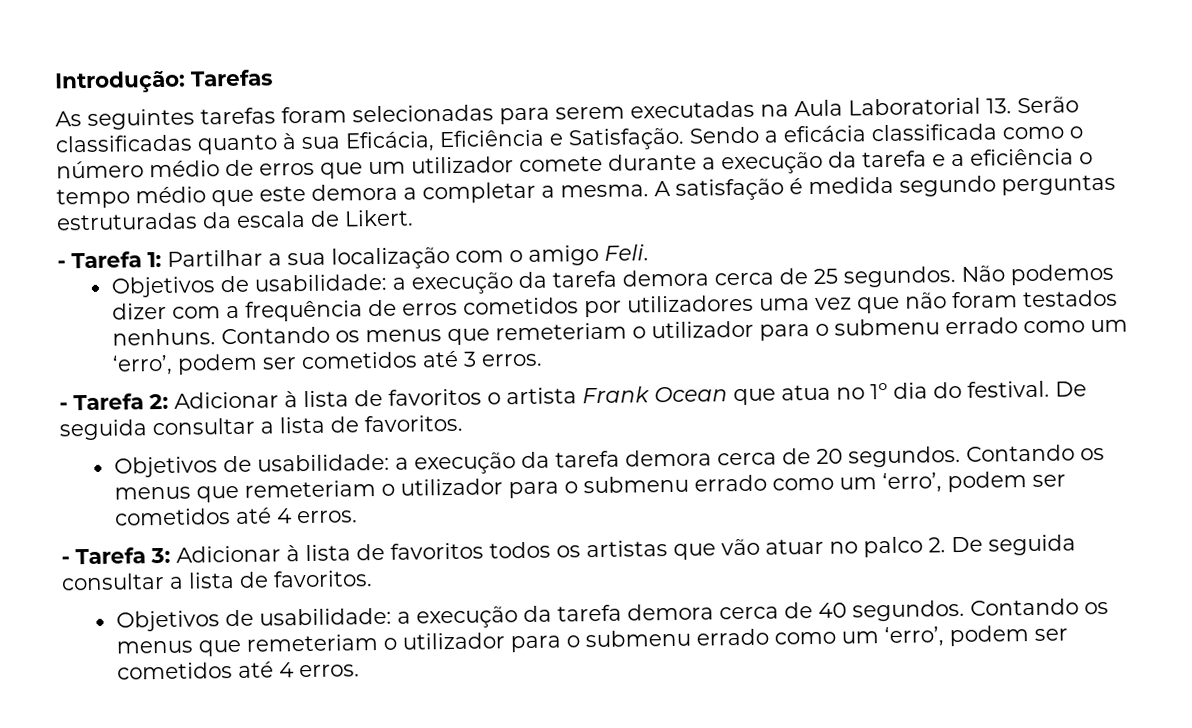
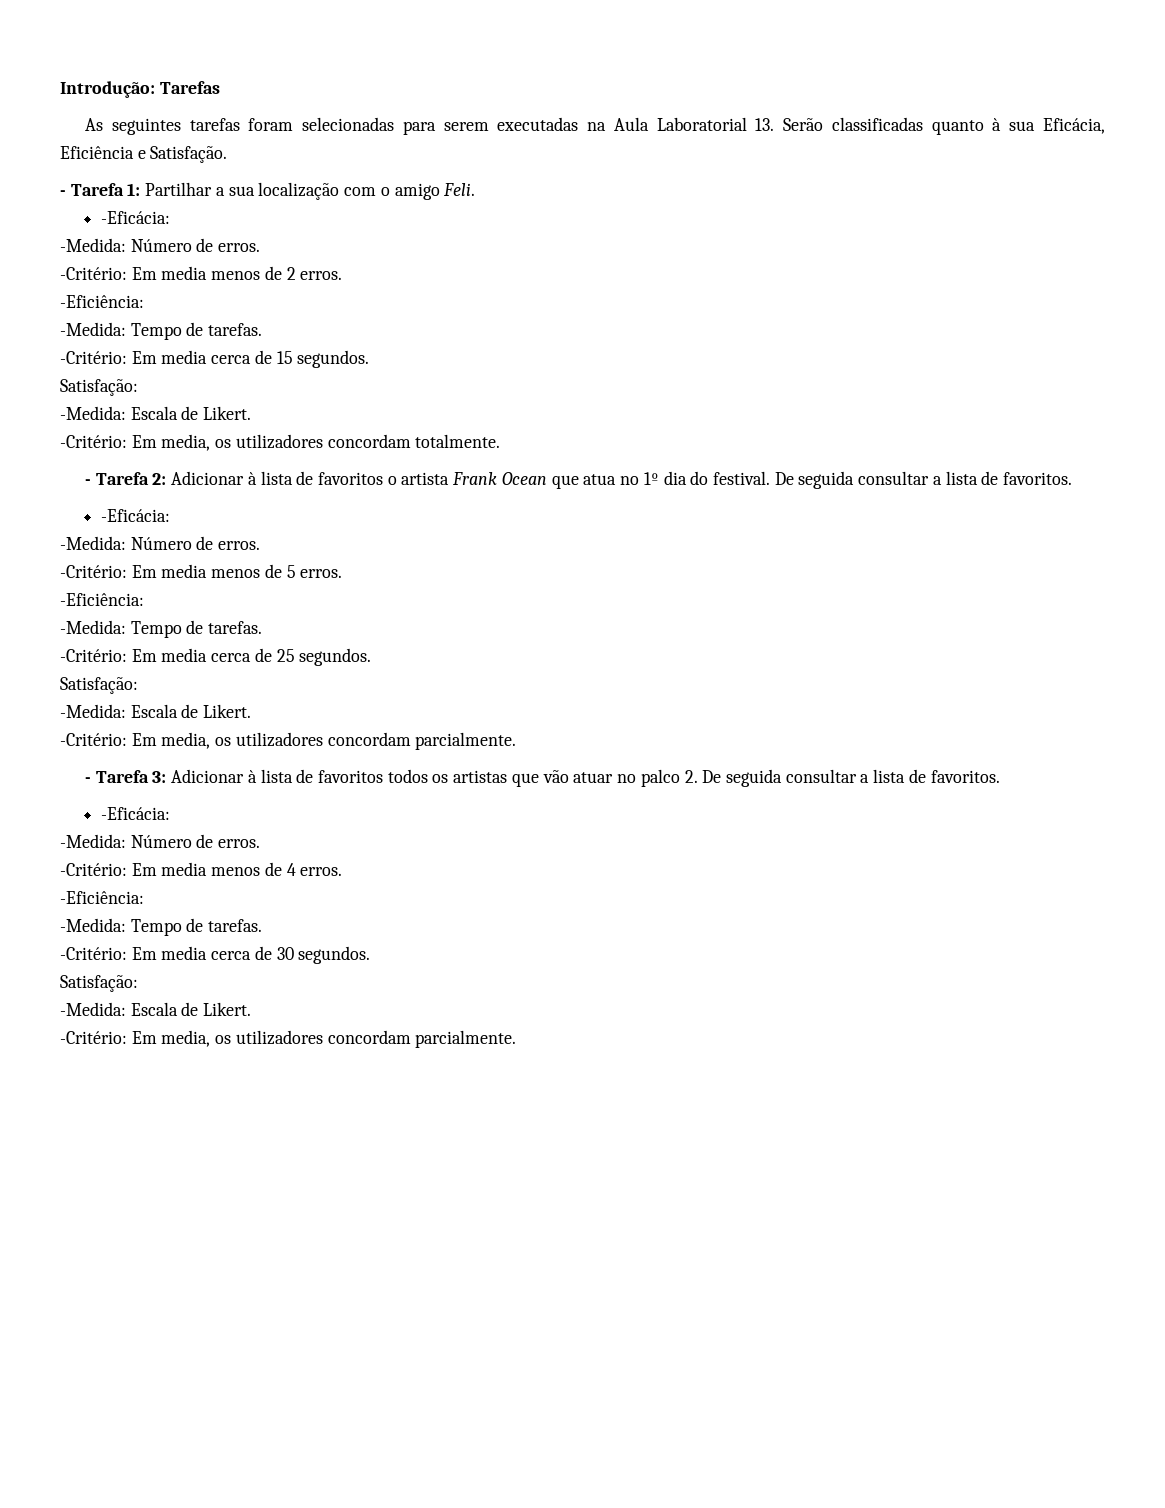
- Sendo a eficácia classificada como o número médio de erros que um utilizador comete durante a execução da tarefa e a eficiência o tempo médio que este demora a completar a mesma. A satisfação é medida segundo perguntas estruturadas da escala de Likert.
  - Tarefa 1: Partilhar a sua localização com o amigo Feli.
- Objetivos de usabilidade: a execução da tarefa demora cerca de 25 segundos. Não podemos dizer com a frequência de erros cometidos por utilizadores uma vez que não foram testados nenhuns. Contando os menus que remeteriam o utilizador para o submenu errado como um ‘erro’, podem ser cometidos até 3 erros.
+ -Eficácia:
+ -Medida: Número de erros.
+ -Critério: Em media menos de 2 erros.
+ -Eficiência:
+ -Medida: Tempo de tarefas.
+ -Critério: Em media cerca de 15 segundos.
+ Satisfação:
+ -Medida: Escala de Likert.
+ -Critério: Em media, os utilizadores concordam totalmente.
  - Tarefa 2: Adicionar à lista de favoritos o artista Frank Ocean que atua no 1º dia do festival. De seguida consultar a lista de favoritos.
- Objetivos de usabilidade: a execução da tarefa demora cerca de 20 segundos. Contando os menus que remeteriam o utilizador para o submenu errado como um ‘erro’, podem ser cometidos até 4 erros.
+ -Eficácia:
+ -Medida: Número de erros.
+ -Critério: Em media menos de 5 erros.
+ -Eficiência:
+ -Medida: Tempo de tarefas.
+ -Critério: Em media cerca de 25 segundos.
+ Satisfação:
+ -Medida: Escala de Likert.
+ -Critério: Em media, os utilizadores concordam parcialmente.
  - Tarefa 3: Adicionar à lista de favoritos todos os artistas que vão atuar no palco 2. De seguida consultar a lista de favoritos.
- Objetivos de usabilidade: a execução da tarefa demora cerca de 40 segundos. Contando os menus que remeteriam o utilizador para o submenu errado como um ‘erro’, podem ser cometidos até 4 erros.
+ -Eficácia:
+ -Medida: Número de erros.
+ -Critério: Em media menos de 4 erros.
+ -Eficiência:
+ -Medida: Tempo de tarefas.
+ -Critério: Em media cerca de 30 segundos.
+ Satisfação:
+ -Medida: Escala de Likert.
+ -Critério: Em media, os utilizadores concordam parcialmente.

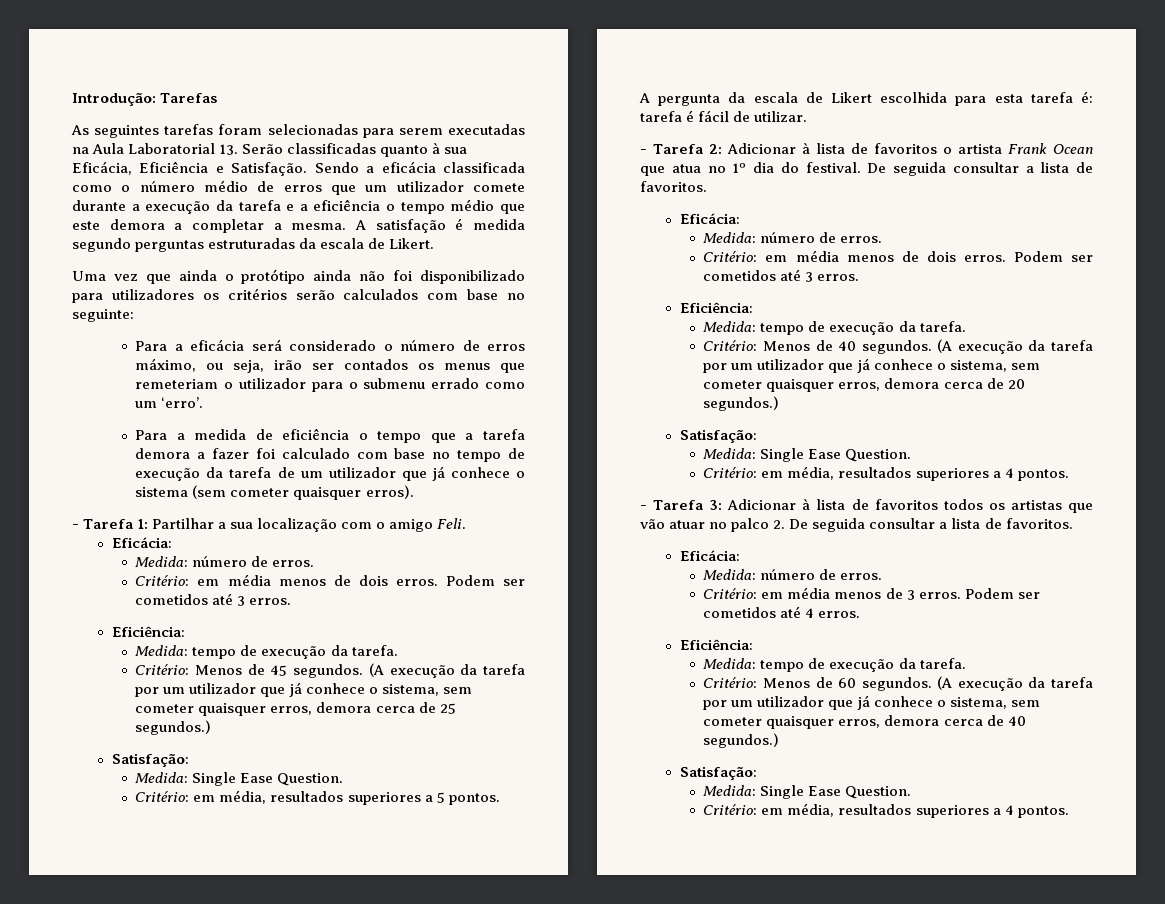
+ Sendo a eficácia classificada como o número médio de erros que um utilizador comete durante a execução da tarefa e a eficiência o tempo médio que este demora a completar a mesma. A satisfação é medida segundo perguntas estruturadas da escala de Likert.
+ Uma vez que ainda o protótipo ainda não foi disponibilizado para utilizadores os critérios serão calculados com base no seguinte:
+ Para a eficácia será considerado o número de erros máximo, ou seja, irão ser contados os menus que remeteriam o utilizador para o submenu errado como um ‘erro’.
+ Para a medida de eficiência o tempo que a tarefa demora a fazer foi calculado com base no tempo de execução da tarefa de um utilizador que já conhece o sistema (sem cometer quaisquer erros).
  - Tarefa 1: Partilhar a sua localização com o amigo Feli.
- -Eficácia:
- -Medida: Número de erros.
- -Critério: Em media menos de 2 erros.
- -Eficiência:
- -Medida: Tempo de tarefas.
- -Critério: Em media cerca de 15 segundos.
+ Eficácia:
+ Medida: número de erros.
+ Critério: em média menos de dois erros. Podem ser cometidos até 3 erros.
+ Eficiência:
+ Medida: tempo de execução da tarefa.
+ Critério: Menos de 45 segundos. (A execução da tarefa por um utilizador que já conhece o sistema, sem cometer quaisquer erros, demora cerca de 25 segundos.)
  Satisfação:
- -Medida: Escala de Likert.
- -Critério: Em media, os utilizadores concordam totalmente.
+ Medida: Single Ease Question.
+ Critério: em média, resultados superiores a 5 pontos.
+ A pergunta da escala de Likert escolhida para esta tarefa é: tarefa é fácil de utilizar.
  - Tarefa 2: Adicionar à lista de favoritos o artista Frank Ocean que atua no 1º dia do festival. De seguida consultar a lista de favoritos.
- -Eficácia:
- -Medida: Número de erros.
- -Critério: Em media menos de 5 erros.
- -Eficiência:
- -Medida: Tempo de tarefas.
- -Critério: Em media cerca de 25 segundos.
+ Eficácia:
+ Medida: número de erros.
+ Critério: em média menos de dois erros. Podem ser cometidos até 3 erros.
+ Eficiência:
+ Medida: tempo de execução da tarefa.
+ Critério: Menos de 40 segundos. (A execução da tarefa por um utilizador que já conhece o sistema, sem cometer quaisquer erros, demora cerca de 20 segundos.)
  Satisfação:
- -Medida: Escala de Likert.
- -Critério: Em media, os utilizadores concordam parcialmente.
+ Medida: Single Ease Question.
+ Critério: em média, resultados superiores a 4 pontos.
  - Tarefa 3: Adicionar à lista de favoritos todos os artistas que vão atuar no palco 2. De seguida consultar a lista de favoritos.
- -Eficácia:
- -Medida: Número de erros.
- -Critério: Em media menos de 4 erros.
- -Eficiência:
- -Medida: Tempo de tarefas.
- -Critério: Em media cerca de 30 segundos.
+ Eficácia:
+ Medida: número de erros.
+ Critério: em média menos de 3 erros. Podem ser cometidos até 4 erros.
+ Eficiência:
+ Medida: tempo de execução da tarefa.
+ Critério: Menos de 60 segundos. (A execução da tarefa por um utilizador que já conhece o sistema, sem cometer quaisquer erros, demora cerca de 40 segundos.)
  Satisfação:
- -Medida: Escala de Likert.
- -Critério: Em media, os utilizadores concordam parcialmente.
+ Medida: Single Ease Question.
+ Critério: em média, resultados superiores a 4 pontos.

